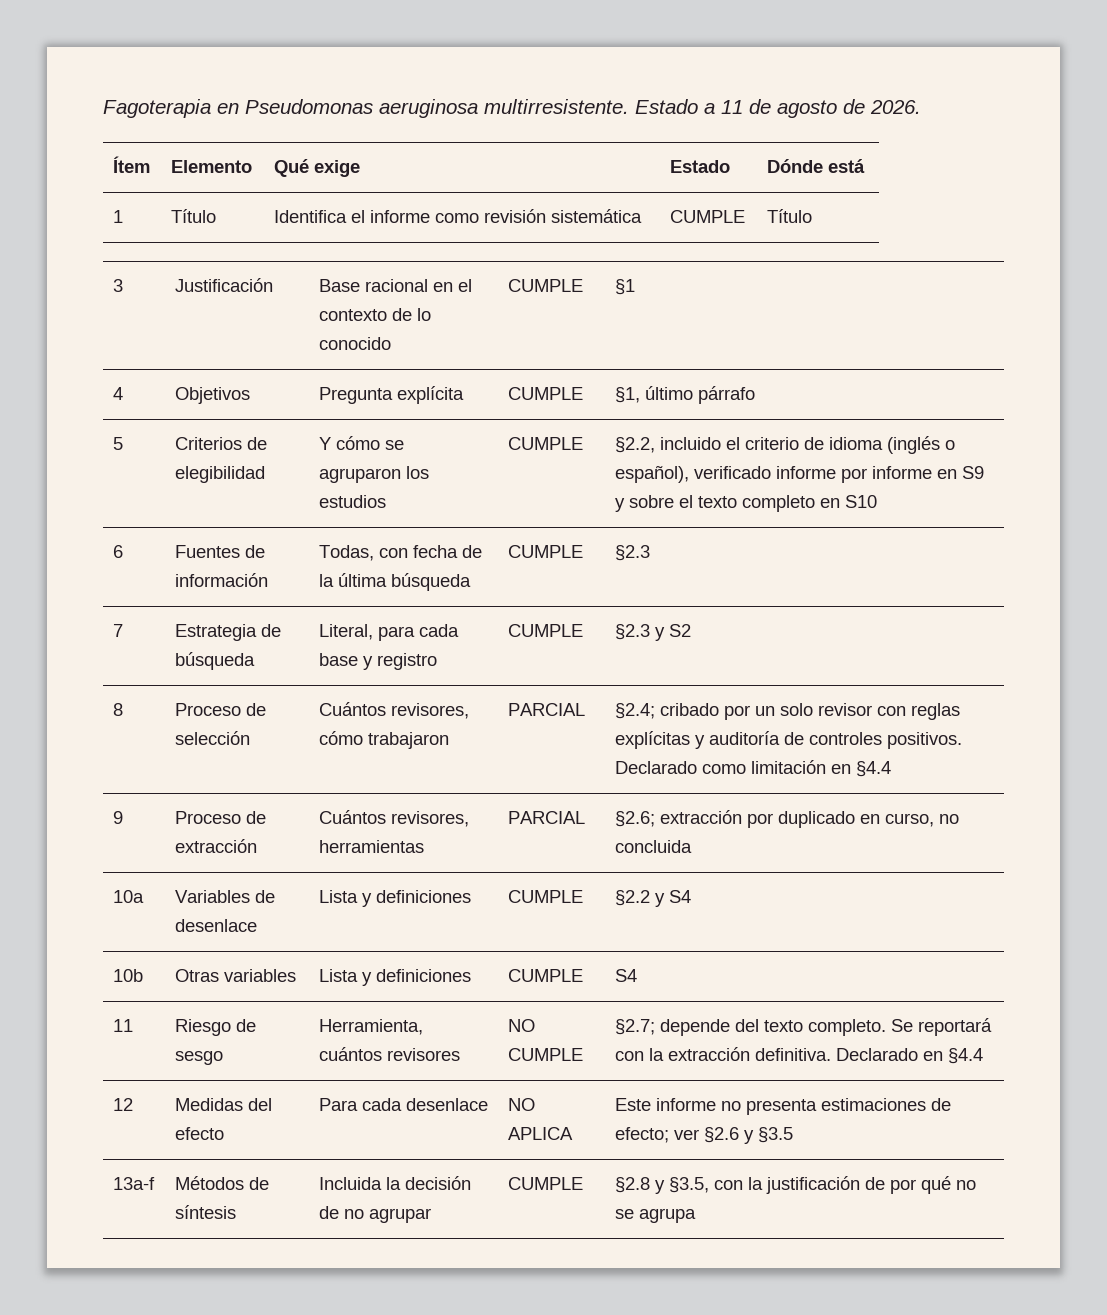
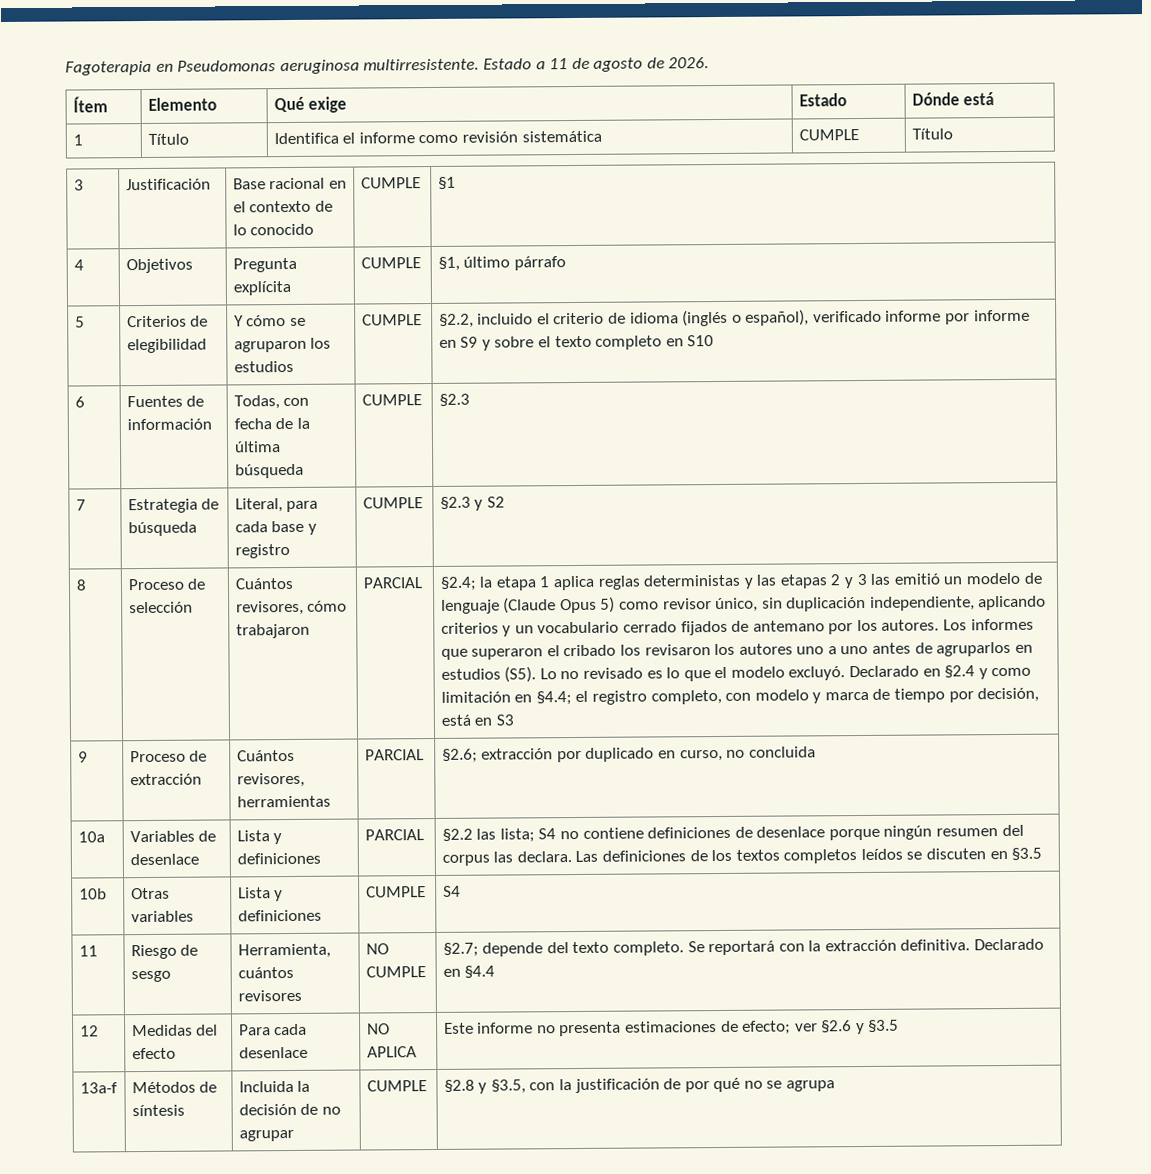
- §2.4; cribado por un solo revisor con reglas explícitas y auditoría de controles positivos. Declarado como limitación en §4.4
+ §2.4; la etapa 1 aplica reglas deterministas y las etapas 2 y 3 las emitió un modelo de lenguaje (Claude Opus 5) como revisor único, sin duplicación independiente, aplicando criterios y un vocabulario cerrado fijados de antemano por los autores. Los informes que superaron el cribado los revisaron los autores uno a uno antes de agruparlos en estudios (S5). Lo no revisado es lo que el modelo excluyó. Declarado en §2.4 y como limitación en §4.4; el registro completo, con modelo y marca de tiempo por decisión, está en S3
- 10a | Variables de desenlace | Lista y definiciones | CUMPLE | §2.2 y S4
+ 10a | Variables de desenlace | Lista y definiciones | PARCIAL | §2.2 las lista; S4 no contiene definiciones de desenlace porque ningún resumen del corpus las declara. Las definiciones de los textos completos leídos se discuten en §3.5

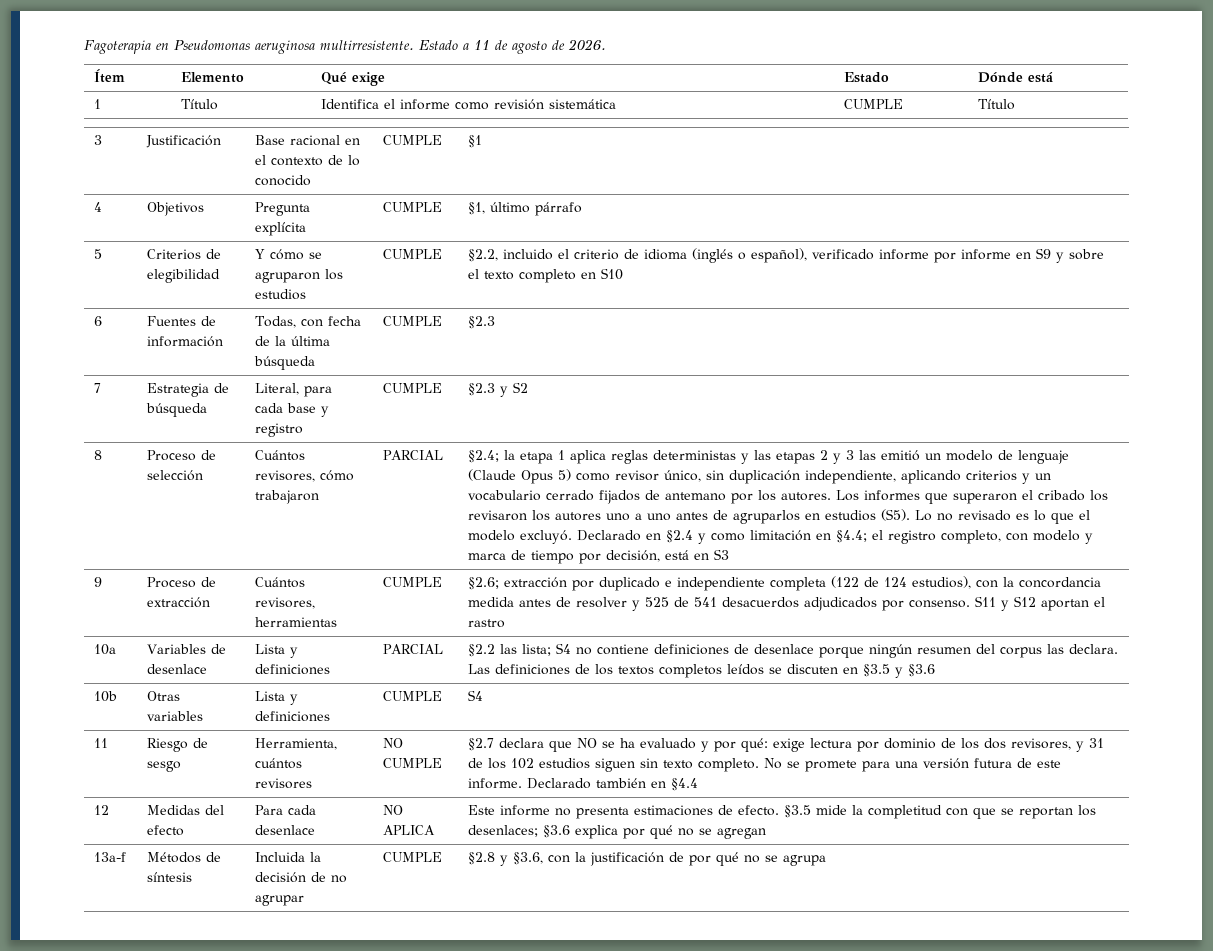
- 9 | Proceso de extracción | Cuántos revisores, herramientas | PARCIAL | §2.6; extracción por duplicado en curso, no concluida
+ 9 | Proceso de extracción | Cuántos revisores, herramientas | CUMPLE | §2.6; extracción por duplicado e independiente completa (122 de 124 estudios), con la concordancia medida antes de resolver y 525 de 541 desacuerdos adjudicados por consenso. S11 y S12 aportan el rastro
- 10a | Variables de desenlace | Lista y definiciones | PARCIAL | §2.2 las lista; S4 no contiene definiciones de desenlace porque ningún resumen del corpus las declara. Las definiciones de los textos completos leídos se discuten en §3.5
+ 10a | Variables de desenlace | Lista y definiciones | PARCIAL | §2.2 las lista; S4 no contiene definiciones de desenlace porque ningún resumen del corpus las declara. Las definiciones de los textos completos leídos se discuten en §3.5 y §3.6
- §2.7; depende del texto completo. Se reportará con la extracción definitiva. Declarado en §4.4
+ §2.7 declara que NO se ha evaluado y por qué: exige lectura por dominio de los dos revisores, y 31 de los 102 estudios siguen sin texto completo. No se promete para una versión futura de este informe. Declarado también en §4.4
- 12 | Medidas del efecto | Para cada desenlace | NO APLICA | Este informe no presenta estimaciones de efecto; ver §2.6 y §3.5
+ 12 | Medidas del efecto | Para cada desenlace | NO APLICA | Este informe no presenta estimaciones de efecto. §3.5 mide la completitud con que se reportan los desenlaces; §3.6 explica por qué no se agregan
- 13a-f | Métodos de síntesis | Incluida la decisión de no agrupar | CUMPLE | §2.8 y §3.5, con la justificación de por qué no se agrupa
+ 13a-f | Métodos de síntesis | Incluida la decisión de no agrupar | CUMPLE | §2.8 y §3.6, con la justificación de por qué no se agrupa

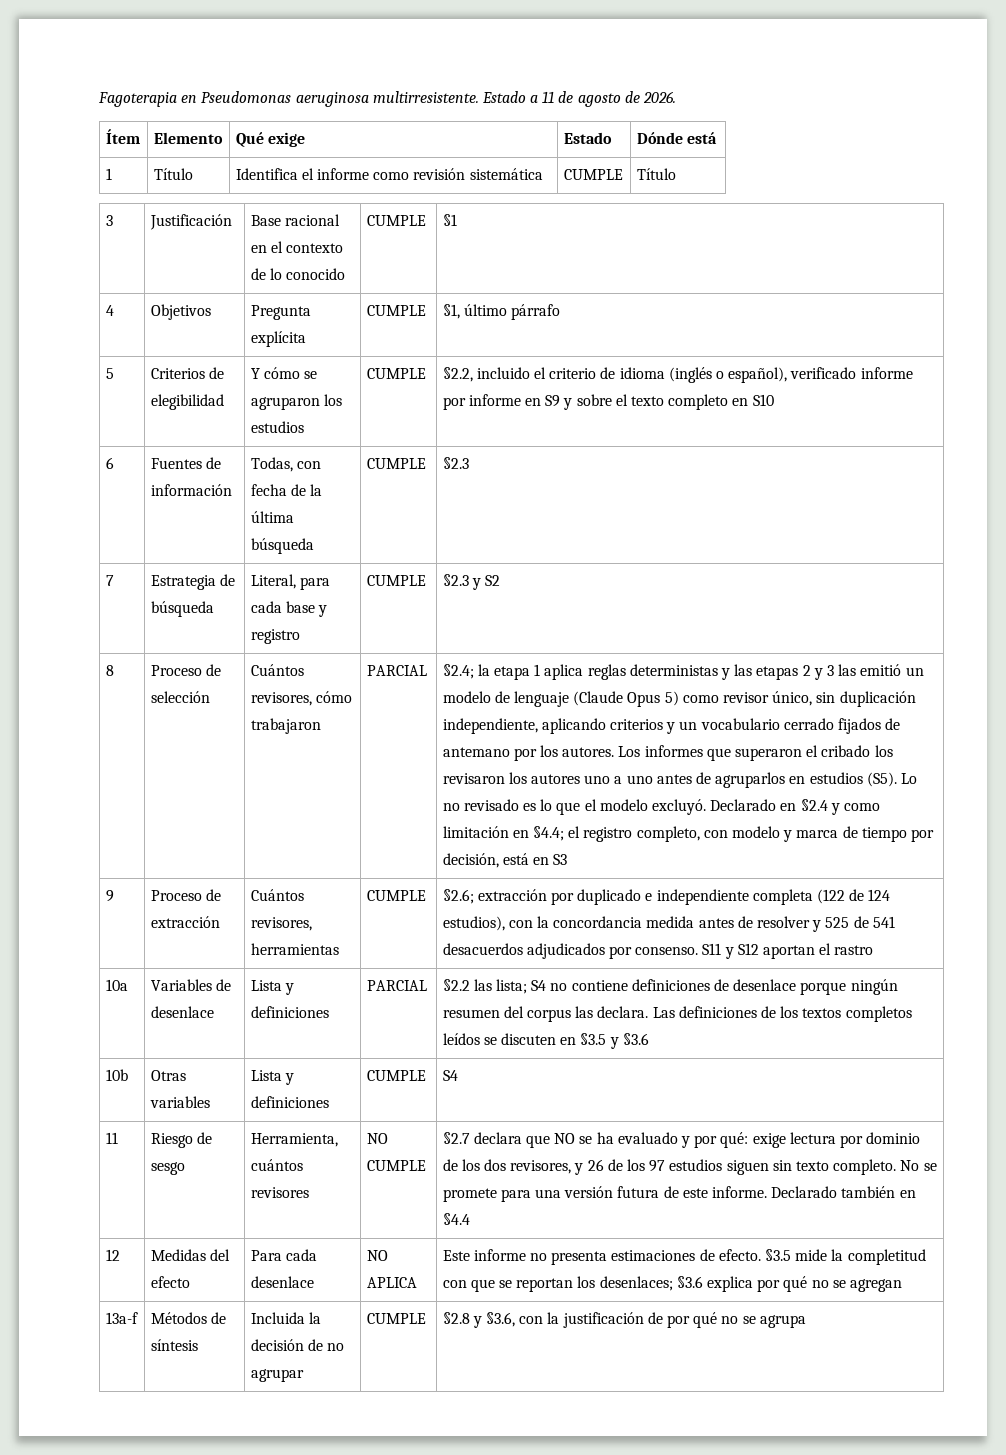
- §2.7 declara que NO se ha evaluado y por qué: exige lectura por dominio de los dos revisores, y 31 de los 102 estudios siguen sin texto completo.
+ §2.7 declara que NO se ha evaluado y por qué: exige lectura por dominio de los dos revisores, y 26 de los 97 estudios siguen sin texto completo.

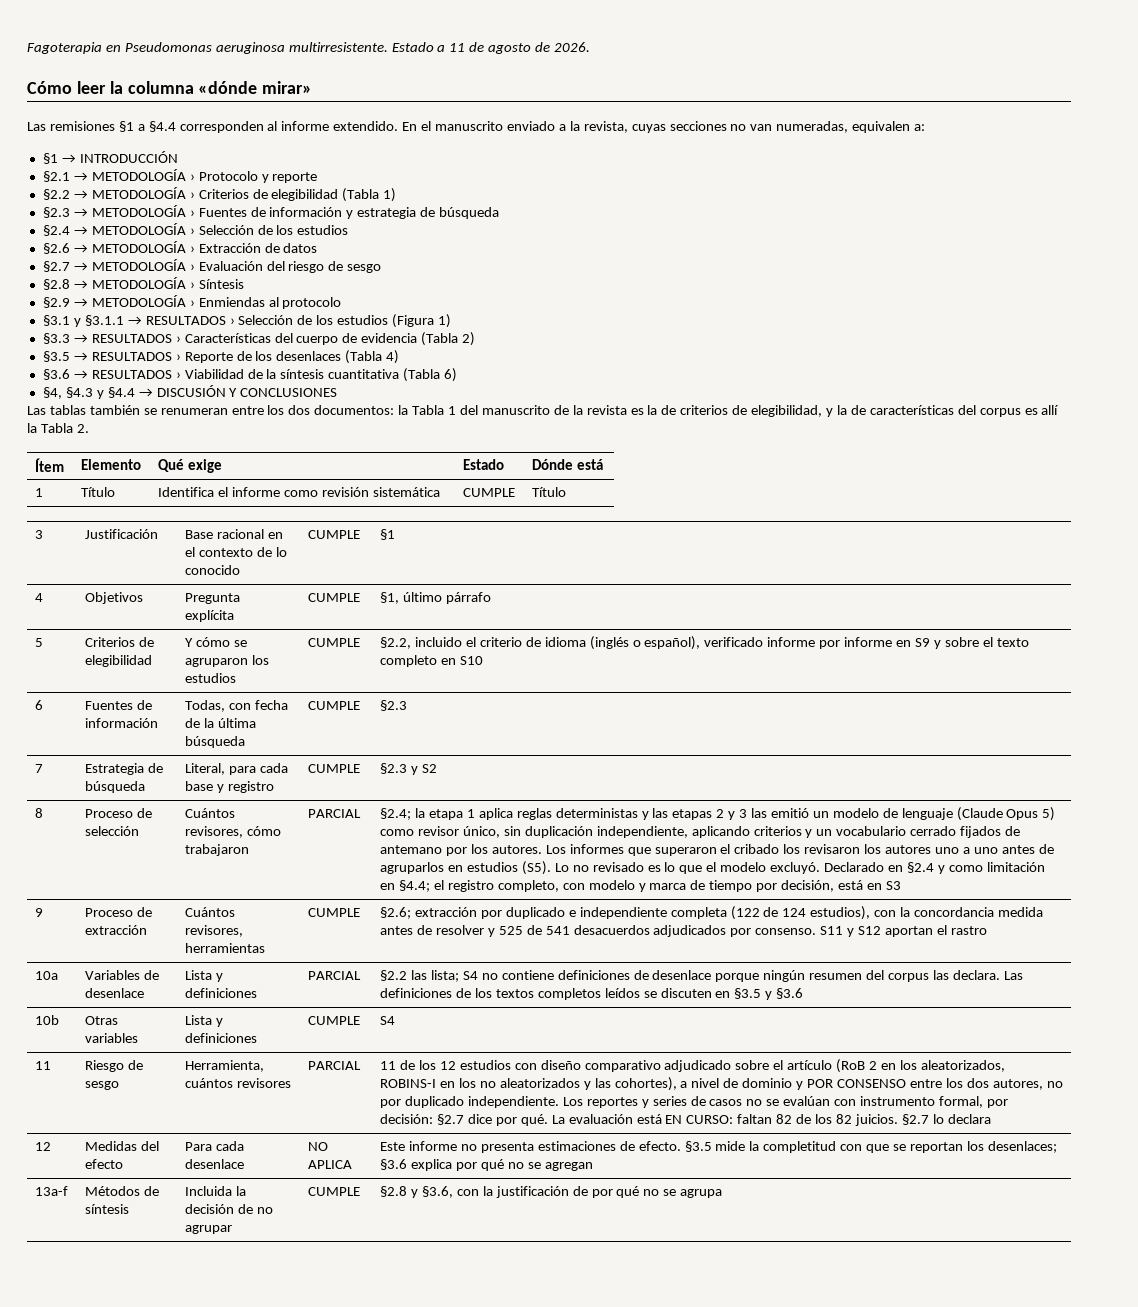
+ Cómo leer la columna «dónde mirar»
+ Las remisiones §1 a §4.4 corresponden al informe extendido. En el manuscrito enviado a la revista, cuyas secciones no van numeradas, equivalen a:
+ §1 → INTRODUCCIÓN
+ §2.1 → METODOLOGÍA › Protocolo y reporte
+ §2.2 → METODOLOGÍA › Criterios de elegibilidad (Tabla 1)
+ §2.3 → METODOLOGÍA › Fuentes de información y estrategia de búsqueda
+ §2.4 → METODOLOGÍA › Selección de los estudios
+ §2.6 → METODOLOGÍA › Extracción de datos
+ §2.7 → METODOLOGÍA › Evaluación del riesgo de sesgo
+ §2.8 → METODOLOGÍA › Síntesis
+ §2.9 → METODOLOGÍA › Enmiendas al protocolo
+ §3.1 y §3.1.1 → RESULTADOS › Selección de los estudios (Figura 1)
+ §3.3 → RESULTADOS › Características del cuerpo de evidencia (Tabla 2)
+ §3.5 → RESULTADOS › Reporte de los desenlaces (Tabla 4)
+ §3.6 → RESULTADOS › Viabilidad de la síntesis cuantitativa (Tabla 6)
+ §4, §4.3 y §4.4 → DISCUSIÓN Y CONCLUSIONES
+ Las tablas también se renumeran entre los dos documentos: la Tabla 1 del manuscrito de la revista es la de criterios de elegibilidad, y la de características del corpus es allí la Tabla 2.
- NO CUMPLE | §2.7 declara que NO se ha evaluado y por qué: exige lectura por dominio de los dos revisores, y 26 de los 97 estudios siguen sin texto completo. No se promete para una versión futura de este informe. Declarado también en §4.4
+ PARCIAL | 11 de los 12 estudios con diseño comparativo adjudicado sobre el artículo (RoB 2 en los aleatorizados, ROBINS-I en los no aleatorizados y las cohortes), a nivel de dominio y POR CONSENSO entre los dos autores, no por duplicado independiente. Los reportes y series de casos no se evalúan con instrumento formal, por decisión: §2.7 dice por qué. La evaluación está EN CURSO: faltan 82 de los 82 juicios. §2.7 lo declara

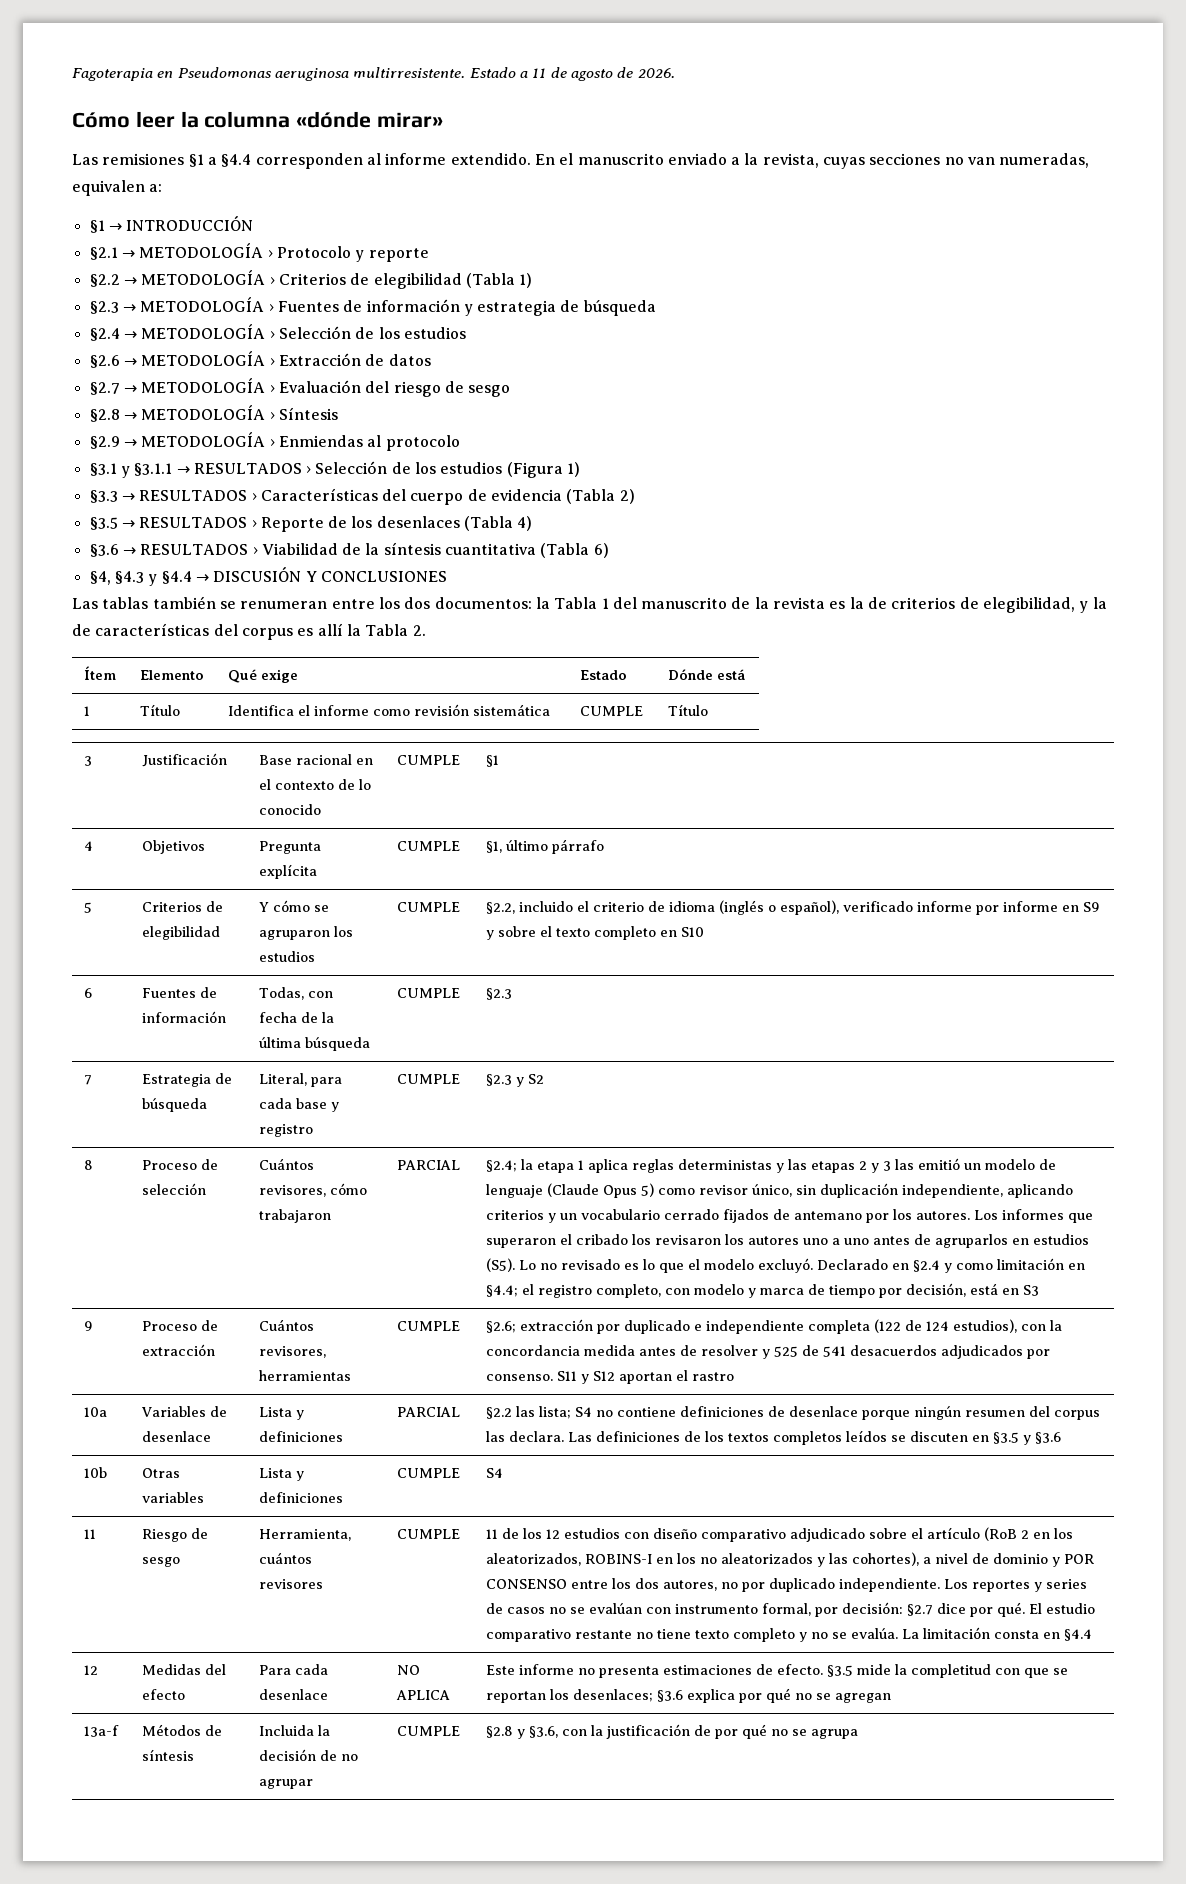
- Herramienta, cuántos revisores | PARCIAL
+ Herramienta, cuántos revisores | CUMPLE
- La evaluación está EN CURSO: faltan 82 de los 82 juicios. §2.7 lo declara
+ El estudio comparativo restante no tiene texto completo y no se evalúa. La limitación consta en §4.4

